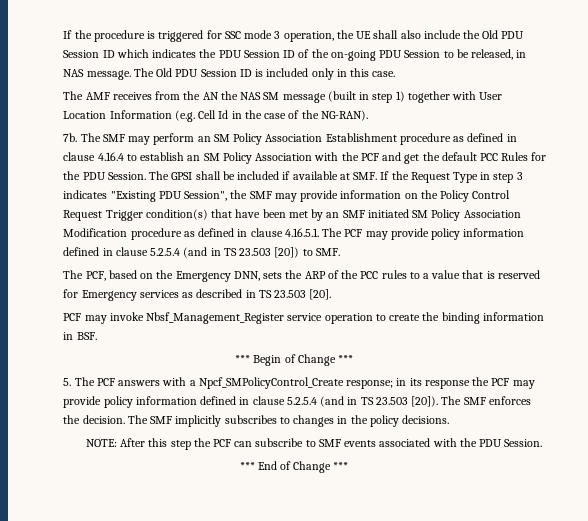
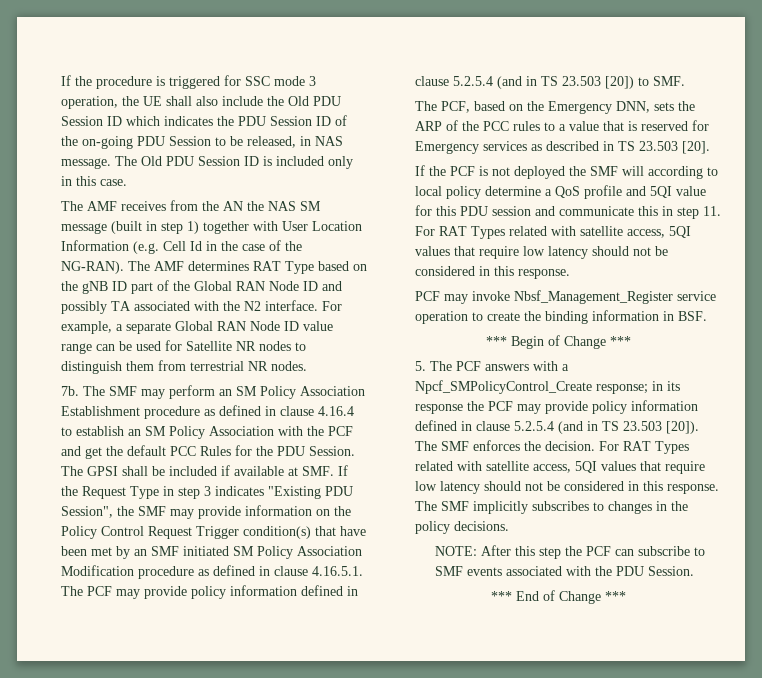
+ The AMF determines RAT Type based on the gNB ID part of the Global RAN Node ID and possibly TA associated with the N2 interface. For example, a separate Global RAN Node ID value range can be used for Satellite NR nodes to distinguish them from terrestrial NR nodes.
+ If the PCF is not deployed the SMF will according to local policy determine a QoS profile and 5QI value for this PDU session and communicate this in step 11. For RAT Types related with satellite access, 5QI values that require low latency should not be considered in this response.
- The SMF enforces the decision.
+ The SMF enforces the decision. For RAT Types related with satellite access, 5QI values that require low latency should not be considered in this response.

